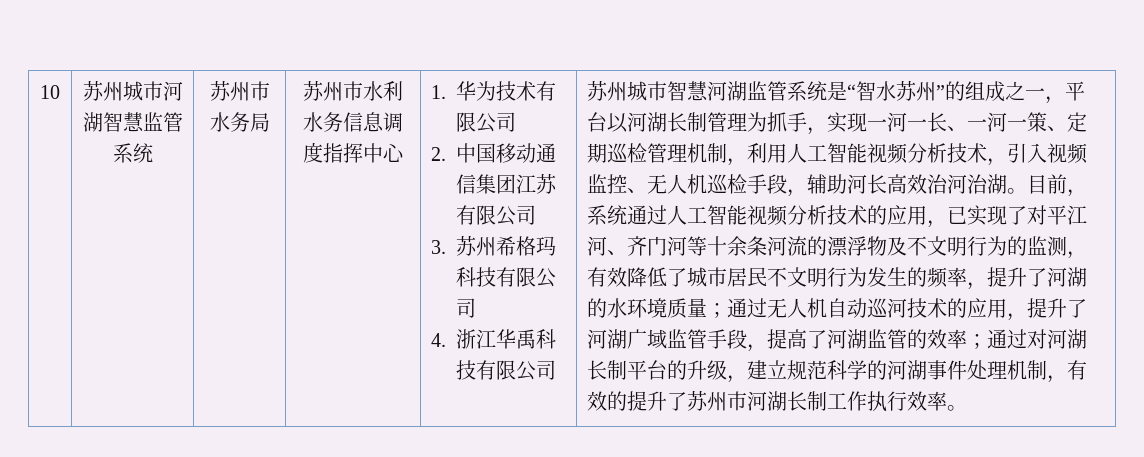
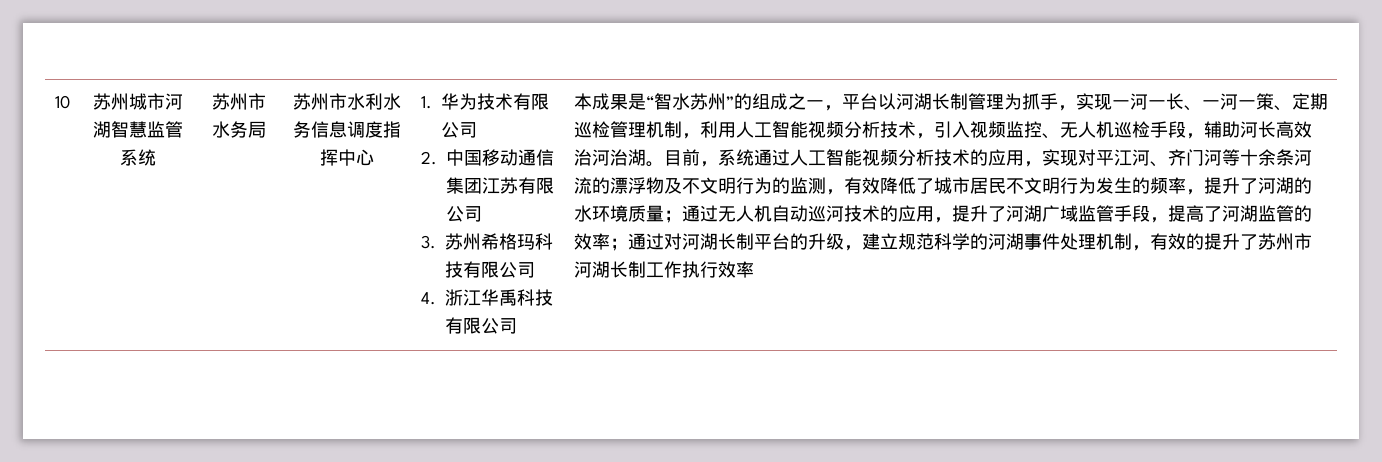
- 苏州城市智慧河湖监管系统是“智水苏州”的组成之一，平台以河湖长制管理为抓手，实现一河一长、一河一策、定期巡检管理机制，利用人工智能视频分析技术，引入视频监控、无人机巡检手段，辅助河长高效治河治湖。
+ 本成果是“智水苏州”的组成之一，平台以河湖长制管理为抓手，实现一河一长、一河一策、定期巡检管理机制，利用人工智能视频分析技术，引入视频监控、无人机巡检手段，辅助河长高效治河治湖。
- 目前，系统通过人工智能视频分析技术的应用，已实现了对平江河、齐门河等十余条河流的漂浮物及不文明行为的监测，有效降低了城市居民不文明行为发生的频率，提升了河湖的水环境质量；
+ 目前，系统通过人工智能视频分析技术的应用，实现对平江河、齐门河等十余条河流的漂浮物及不文明行为的监测，有效降低了城市居民不文明行为发生的频率，提升了河湖的水环境质量；
- 通过对河湖长制平台的升级，建立规范科学的河湖事件处理机制，有效的提升了苏州市河湖长制工作执行效率。
+ 通过对河湖长制平台的升级，建立规范科学的河湖事件处理机制，有效的提升了苏州市河湖长制工作执行效率

